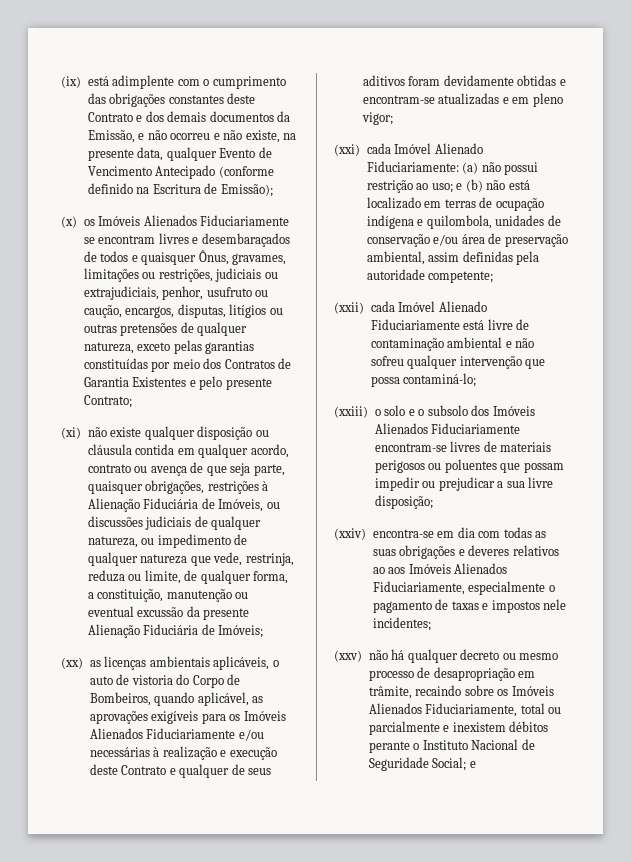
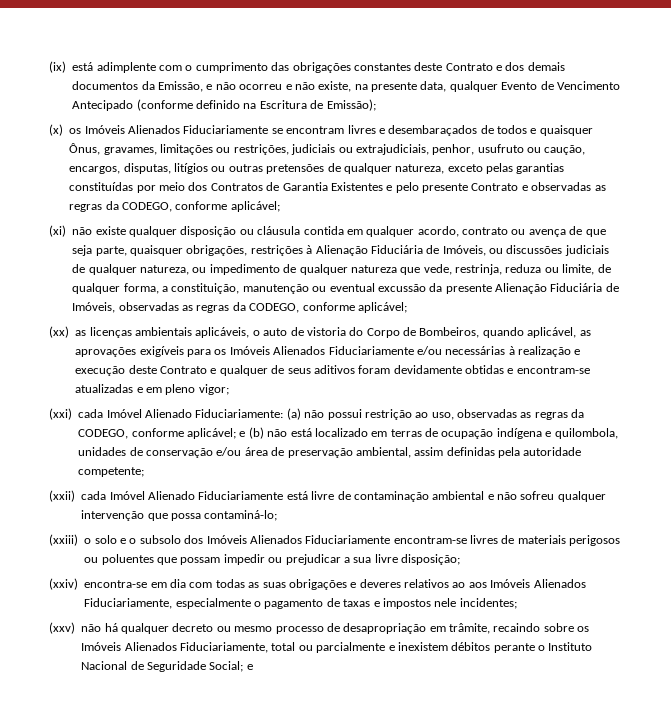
- (x) os Imóveis Alienados Fiduciariamente se encontram livres e desembaraçados de todos e quaisquer Ônus, gravames, limitações ou restrições, judiciais ou extrajudiciais, penhor, usufruto ou caução, encargos, disputas, litígios ou outras pretensões de qualquer natureza, exceto pelas garantias constituídas por meio dos Contratos de Garantia Existentes e pelo presente Contrato;
+ (x) os Imóveis Alienados Fiduciariamente se encontram livres e desembaraçados de todos e quaisquer Ônus, gravames, limitações ou restrições, judiciais ou extrajudiciais, penhor, usufruto ou caução, encargos, disputas, litígios ou outras pretensões de qualquer natureza, exceto pelas garantias constituídas por meio dos Contratos de Garantia Existentes e pelo presente Contrato e observadas as regras da CODEGO, conforme aplicável;
- (xi) não existe qualquer disposição ou cláusula contida em qualquer acordo, contrato ou avença de que seja parte, quaisquer obrigações, restrições à Alienação Fiduciária de Imóveis, ou discussões judiciais de qualquer natureza, ou impedimento de qualquer natureza que vede, restrinja, reduza ou limite, de qualquer forma, a constituição, manutenção ou eventual excussão da presente Alienação Fiduciária de Imóveis;
+ (xi) não existe qualquer disposição ou cláusula contida em qualquer acordo, contrato ou avença de que seja parte, quaisquer obrigações, restrições à Alienação Fiduciária de Imóveis, ou discussões judiciais de qualquer natureza, ou impedimento de qualquer natureza que vede, restrinja, reduza ou limite, de qualquer forma, a constituição, manutenção ou eventual excussão da presente Alienação Fiduciária de Imóveis, observadas as regras da CODEGO, conforme aplicável;
- (xxi) cada Imóvel Alienado Fiduciariamente: (a) não possui restrição ao uso; e (b) não está localizado em terras de ocupação indígena e quilombola, unidades de conservação e/ou área de preservação ambiental, assim definidas pela autoridade competente;
+ (xxi) cada Imóvel Alienado Fiduciariamente: (a) não possui restrição ao uso, observadas as regras da CODEGO, conforme aplicável; e (b) não está localizado em terras de ocupação indígena e quilombola, unidades de conservação e/ou área de preservação ambiental, assim definidas pela autoridade competente;

